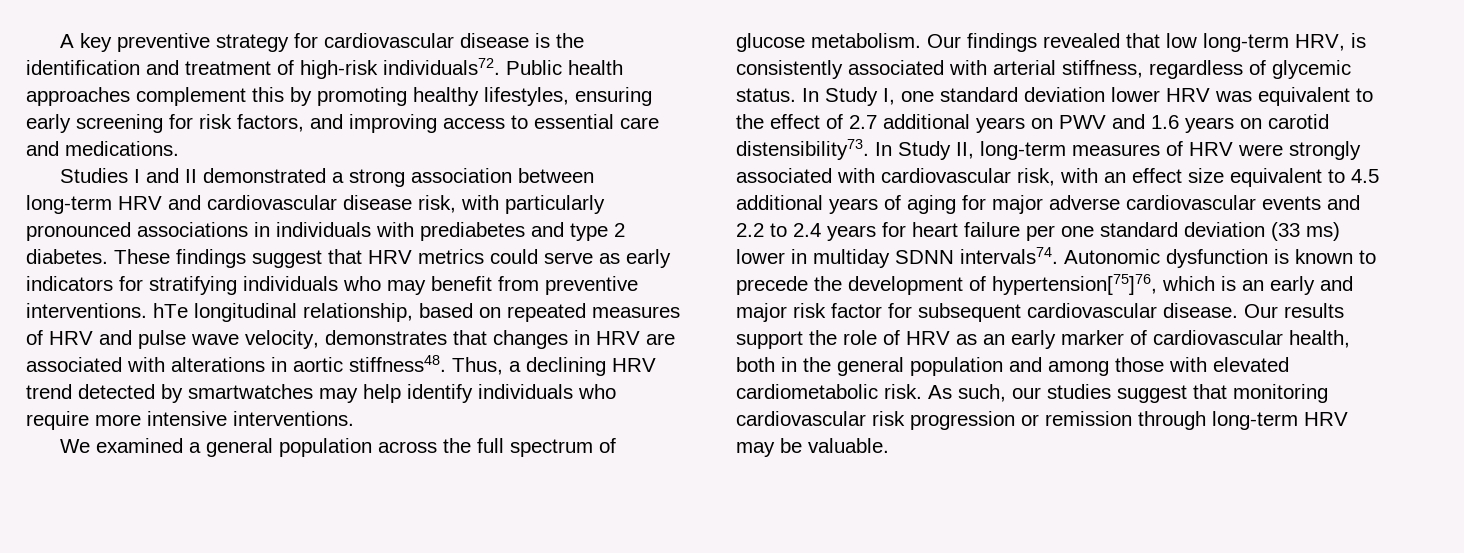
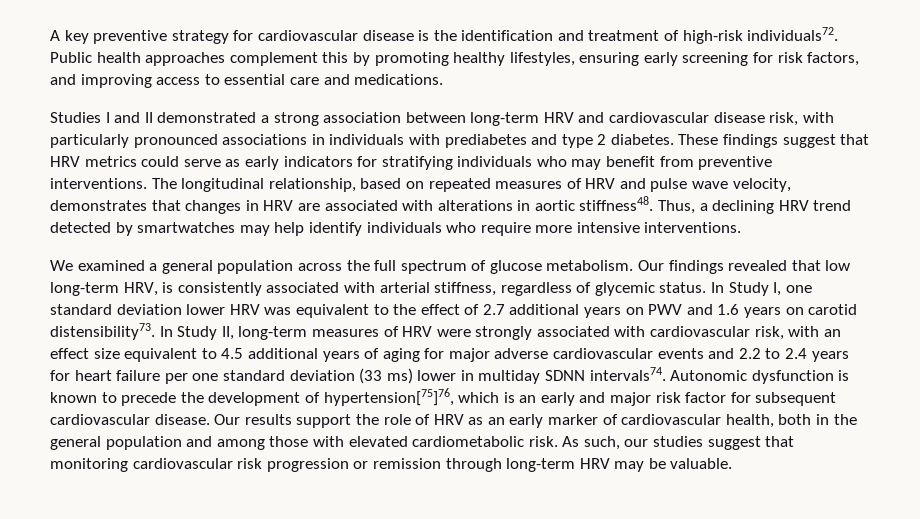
- These findings suggest that HRV metrics could serve as early indicators for stratifying individuals who may benefit from preventive interventions. hTe longitudinal relationship, based on repeated measures of HRV and pulse wave velocity, demonstrates that changes in HRV are associated with alterations in aortic stiffness48.
+ These findings suggest that HRV metrics could serve as early indicators for stratifying individuals who may benefit from preventive interventions. The longitudinal relationship, based on repeated measures of HRV and pulse wave velocity, demonstrates that changes in HRV are associated with alterations in aortic stiffness48.

